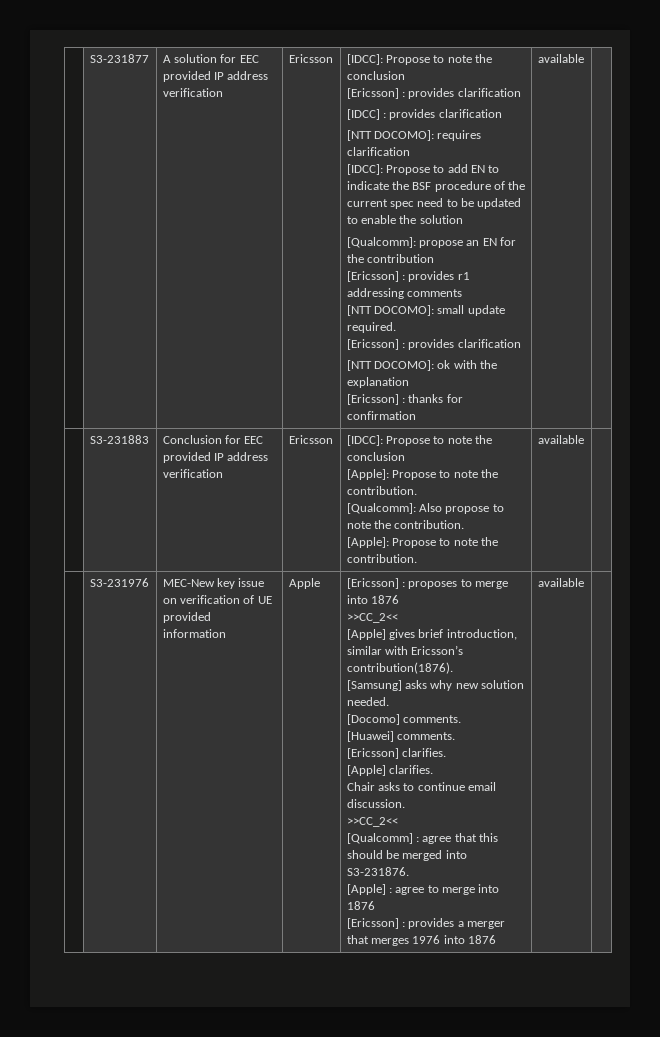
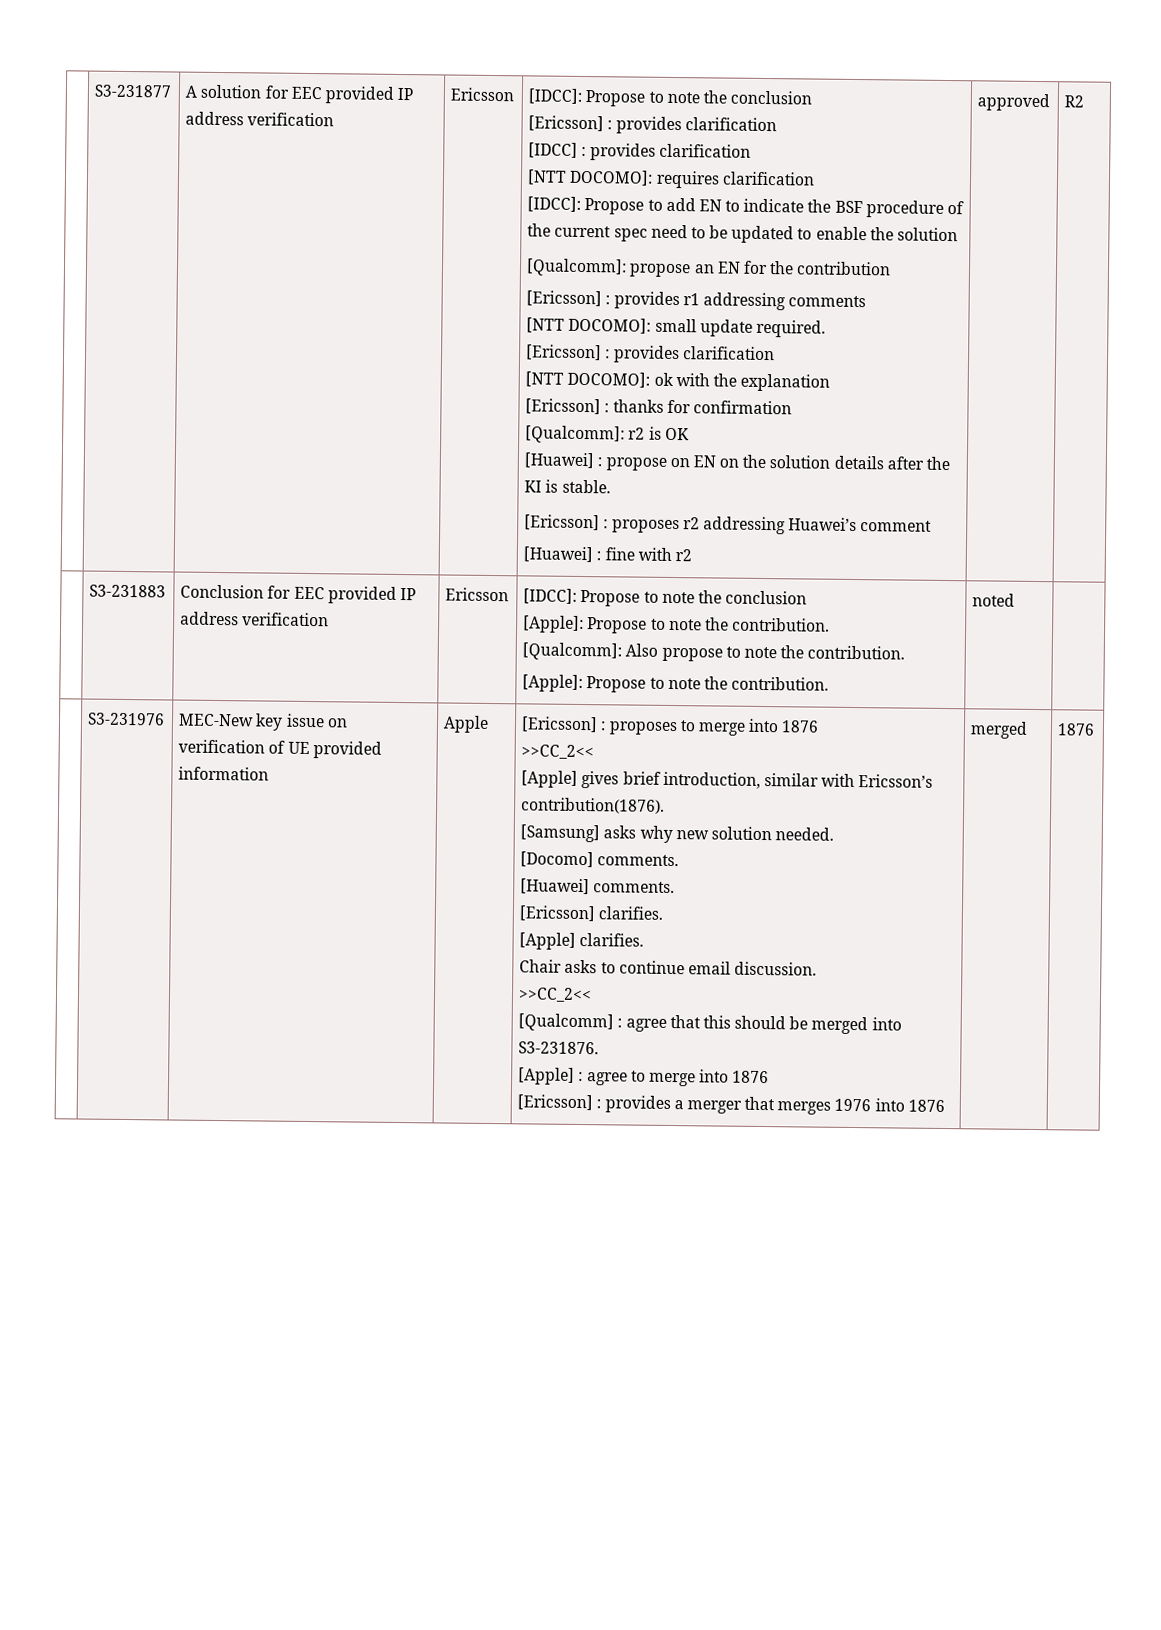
- [Ericsson] : thanks for confirmation | available
+ [Ericsson] : thanks for confirmation
+ [Qualcomm]: r2 is OK
+ [Huawei] : propose on EN on the solution details after the KI is stable.
+ [Ericsson] : proposes r2 addressing Huawei’s comment
+ [Huawei] : fine with r2 | approved | R2
  | S3-231883 | Conclusion for EEC provided IP address verification | Ericsson | [IDCC]: Propose to note the conclusion
  [Apple]: Propose to note the contribution.
  [Qualcomm]: Also propose to note the contribution.
- [Apple]: Propose to note the contribution. | available |
+ [Apple]: Propose to note the contribution. | noted |
- [Ericsson] : provides a merger that merges 1976 into 1876 | available
+ [Ericsson] : provides a merger that merges 1976 into 1876 | merged | 1876

